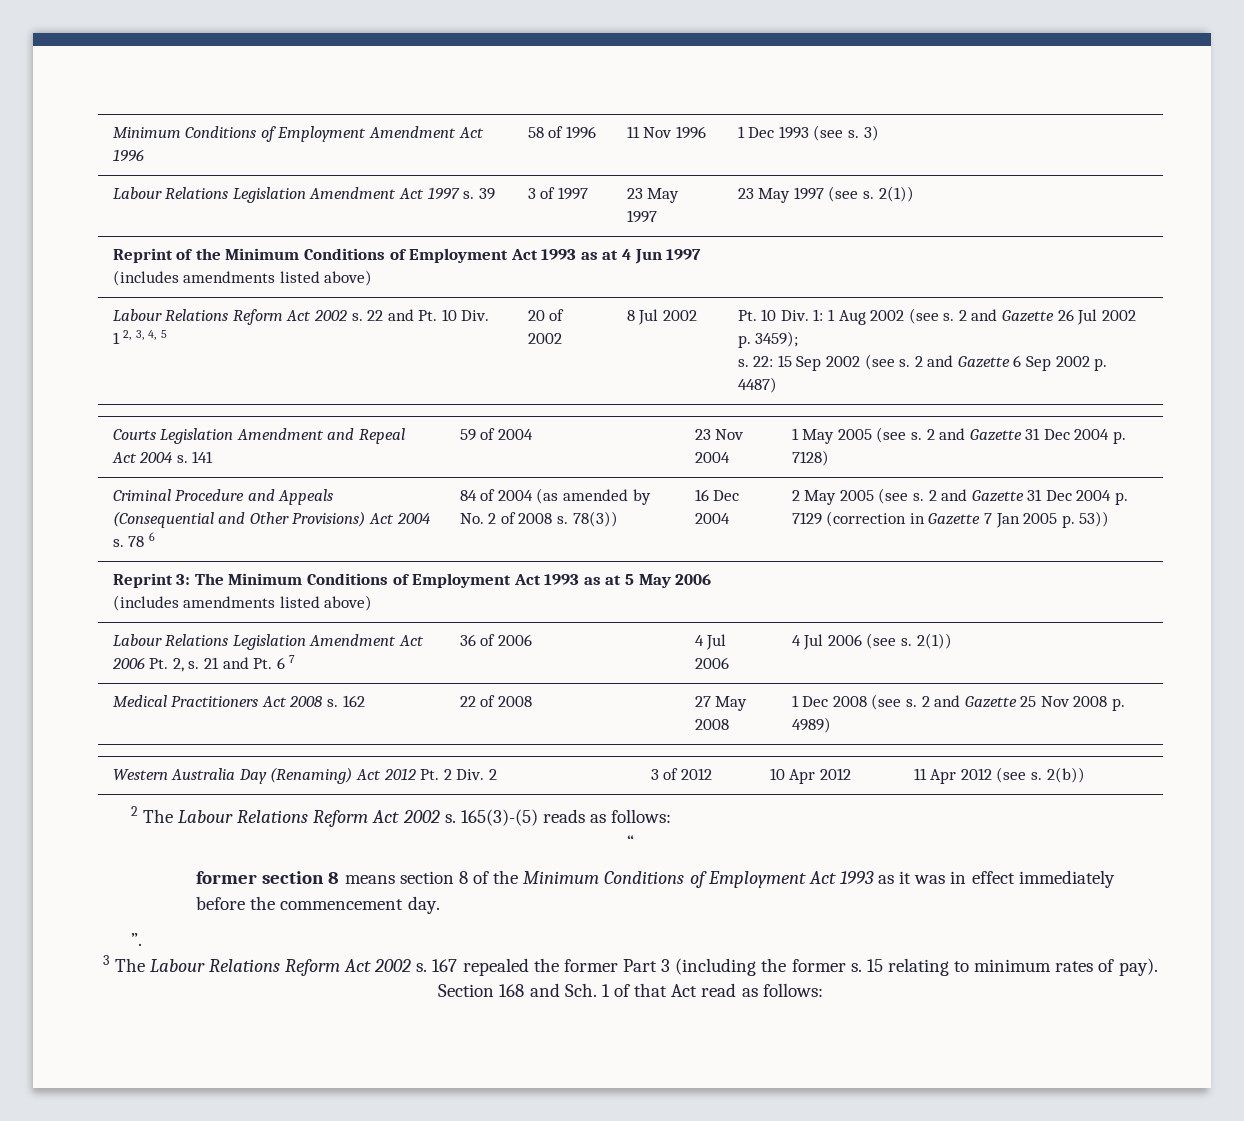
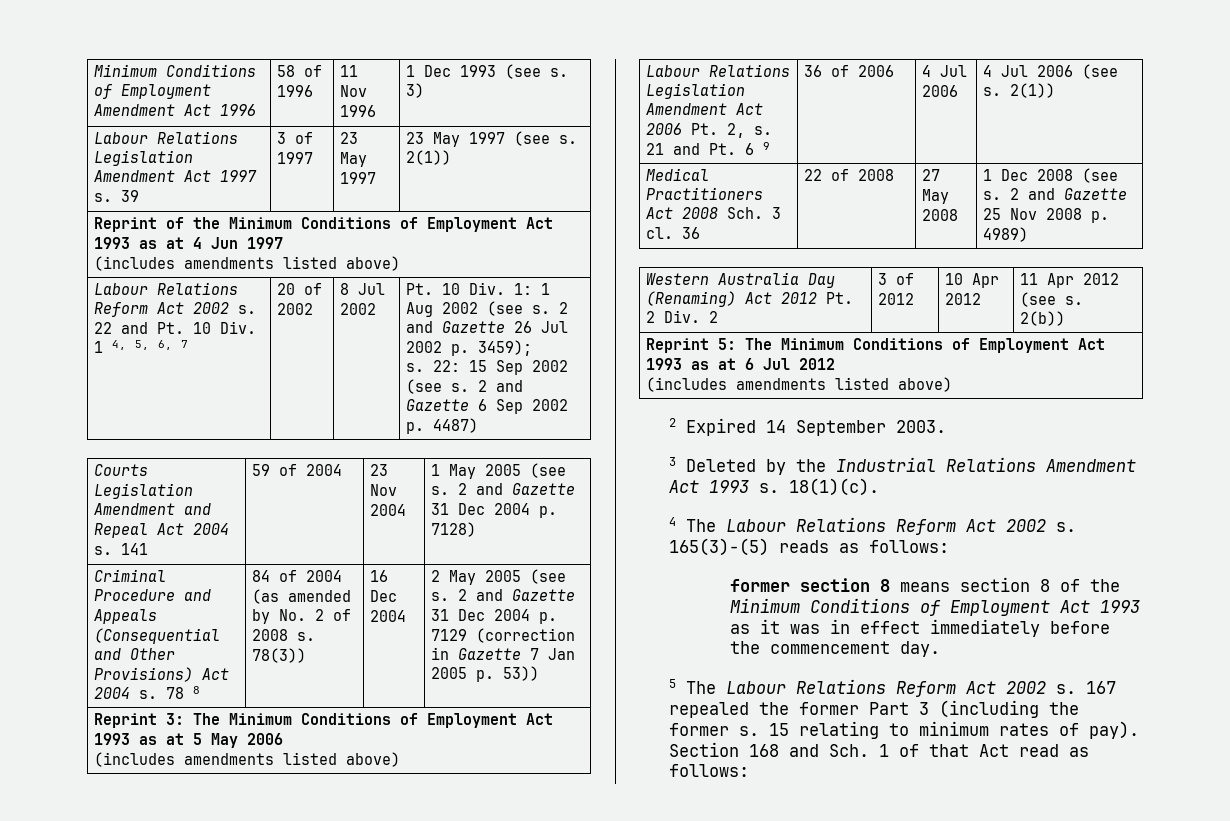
- 22 and Pt. 10 Div. 1 2, 3, 4, 5
+ 22 and Pt. 10 Div. 1 4, 5, 6, 7
- 78 6
+ 78 8
- Labour Relations Legislation Amendment Act 2006 Pt. 2, s. 21 and Pt. 6 7 | 36 of 2006 | 4 Jul 2006 | 4 Jul 2006 (see s. 2(1))
+ Labour Relations Legislation Amendment Act 2006 Pt. 2, s. 21 and Pt. 6 9 | 36 of 2006 | 4 Jul 2006 | 4 Jul 2006 (see s. 2(1))
- Medical Practitioners Act 2008 s. 162 | 22 of 2008 | 27 May 2008 | 1 Dec 2008 (see s. 2 and Gazette 25 Nov 2008 p. 4989)
+ Medical Practitioners Act 2008 Sch. 3 cl. 36 | 22 of 2008 | 27 May 2008 | 1 Dec 2008 (see s. 2 and Gazette 25 Nov 2008 p. 4989)
- 2 The Labour Relations Reform Act 2002 s.
+ Reprint 5: The Minimum Conditions of Employment Act 1993 as at 6 Jul 2012
+ (includes amendments listed above)
+ 2 Expired 14 September 2003.
+ 3 Deleted by the Industrial Relations Amendment Act 1993 s. 18(1)(c).
+ 4 The Labour Relations Reform Act 2002 s.
- “
- ”.
- 3 The Labour Relations Reform Act 2002 s.
+ 5 The Labour Relations Reform Act 2002 s.

